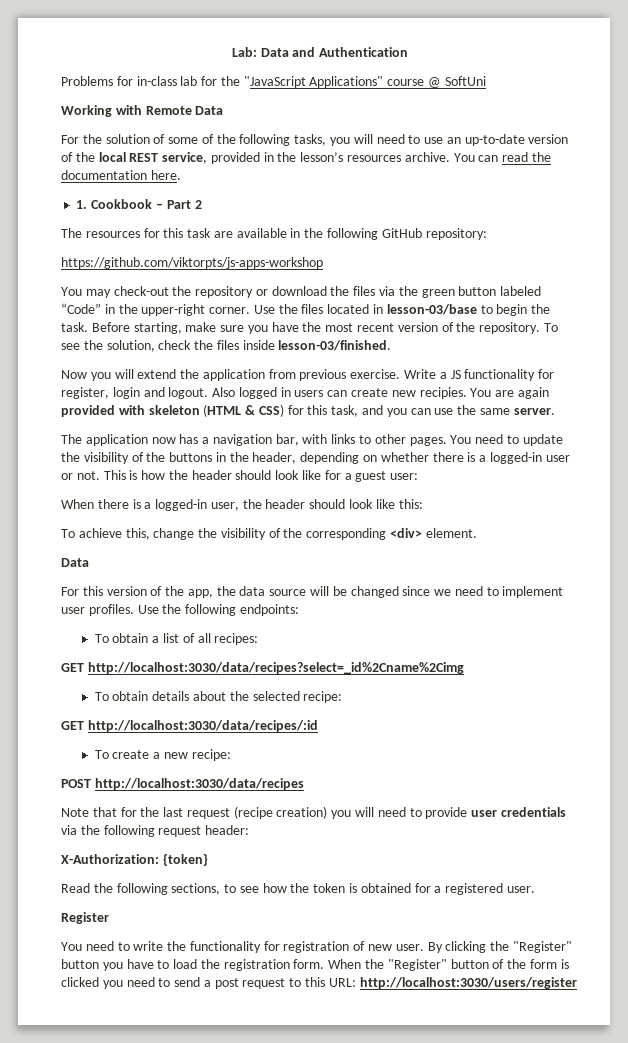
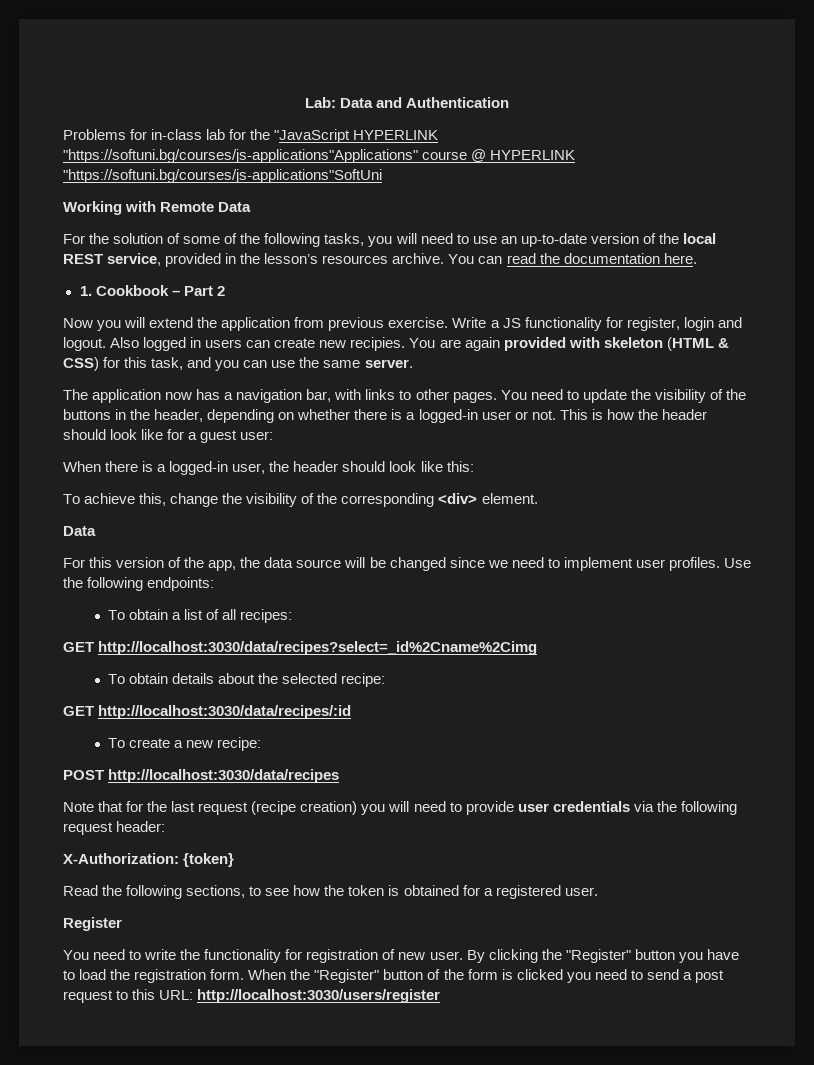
- Problems for in-class lab for the "JavaScript Applications" course @ SoftUni
+ Problems for in-class lab for the "JavaScript HYPERLINK "https://softuni.bg/courses/js-applications"Applications" course @ HYPERLINK "https://softuni.bg/courses/js-applications"SoftUni
- The resources for this task are available in the following GitHub repository:
- https://github.com/viktorpts/js-apps-workshop
- You may check-out the repository or download the files via the green button labeled “Code” in the upper-right corner. Use the files located in lesson-03/base to begin the task. Before starting, make sure you have the most recent version of the repository. To see the solution, check the files inside lesson-03/finished.

